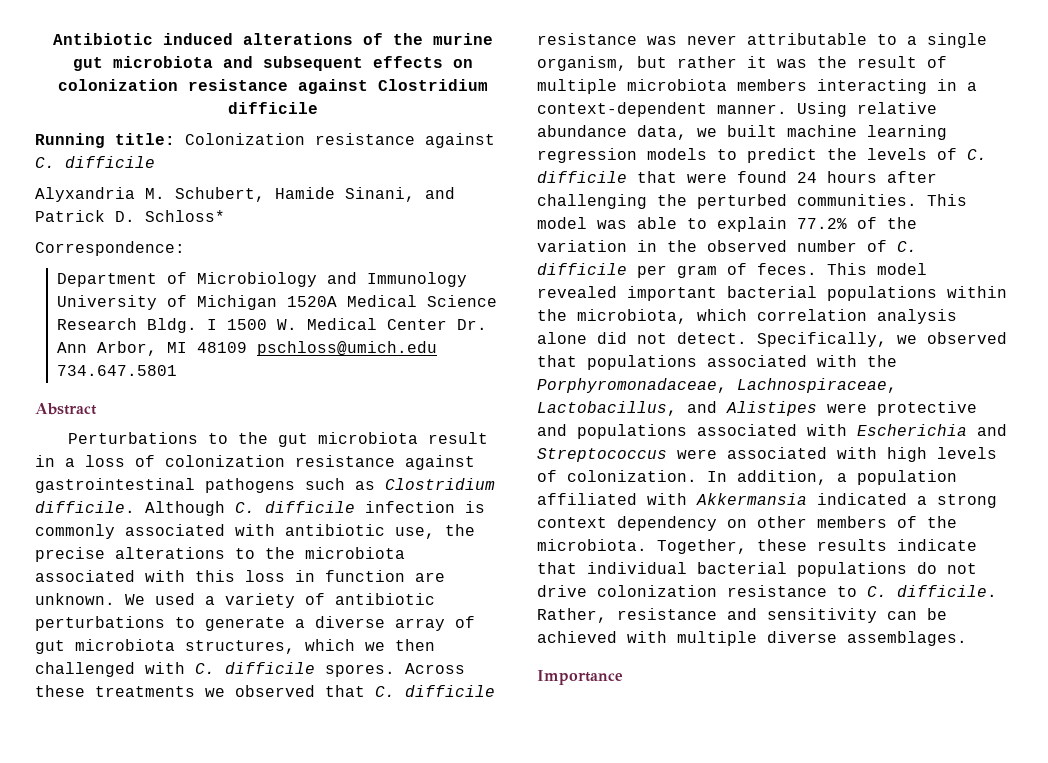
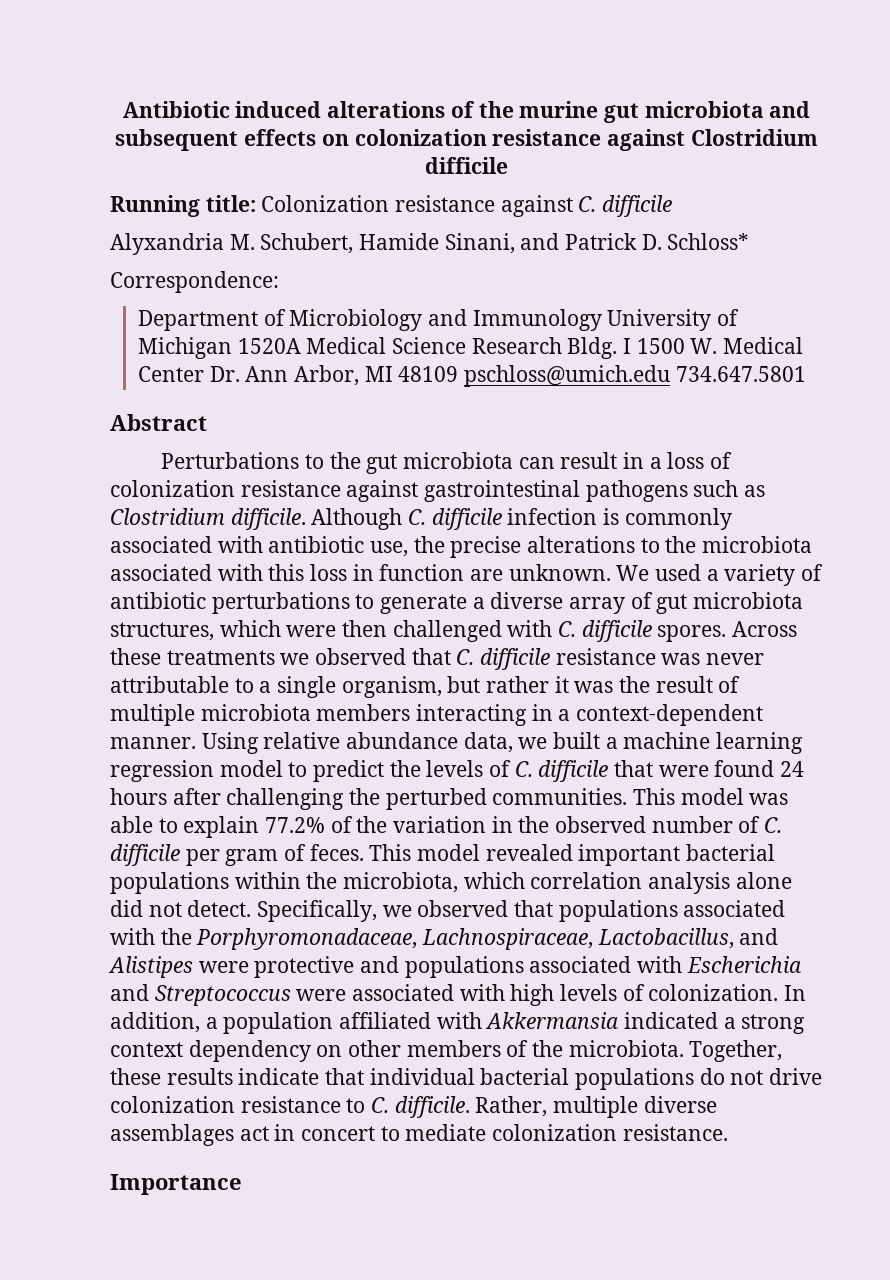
- Perturbations to the gut microbiota result in a loss of colonization resistance against gastrointestinal pathogens such as Clostridium difficile.
+ Perturbations to the gut microbiota can result in a loss of colonization resistance against gastrointestinal pathogens such as Clostridium difficile.
- We used a variety of antibiotic perturbations to generate a diverse array of gut microbiota structures, which we then challenged with C. difficile spores.
+ We used a variety of antibiotic perturbations to generate a diverse array of gut microbiota structures, which were then challenged with C. difficile spores.
- Using relative abundance data, we built machine learning regression models to predict the levels of C. difficile that were found 24 hours after challenging the perturbed communities.
+ Using relative abundance data, we built a machine learning regression model to predict the levels of C. difficile that were found 24 hours after challenging the perturbed communities.
- Rather, resistance and sensitivity can be achieved with multiple diverse assemblages.
+ Rather, multiple diverse assemblages act in concert to mediate colonization resistance.

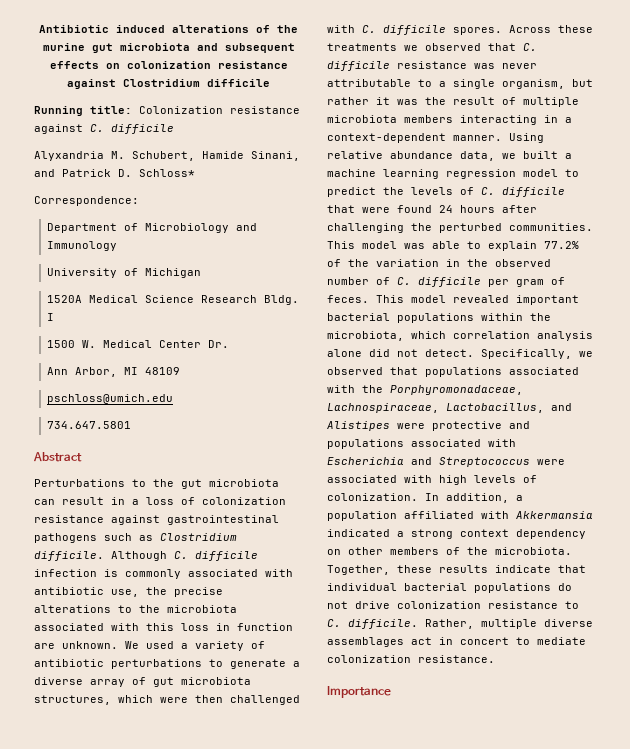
- Department of Microbiology and Immunology University of Michigan 1520A Medical Science Research Bldg.
+ Department of Microbiology and Immunology
+ University of Michigan
+ 1520A Medical Science Research Bldg.
- I 1500 W. Medical Center Dr. Ann Arbor, MI 48109 pschloss@umich.edu 734.647.5801
+ I
+ 1500 W. Medical Center Dr.
+ Ann Arbor, MI 48109
+ pschloss@umich.edu
+ 734.647.5801

